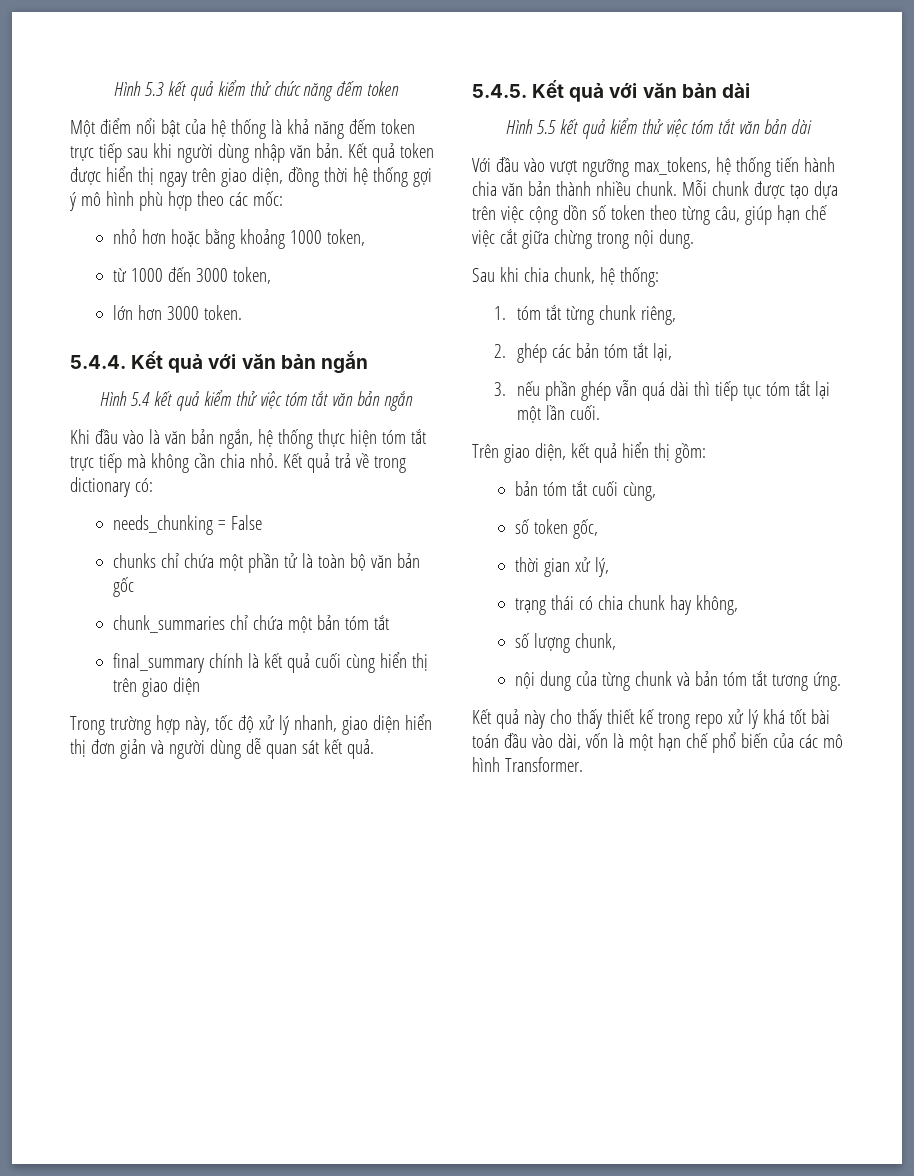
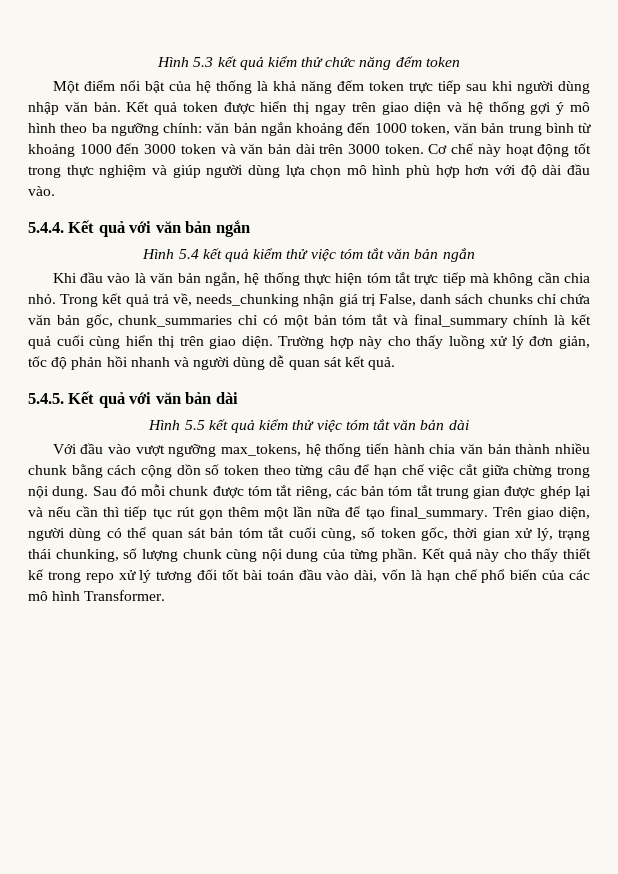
- Kết quả token được hiển thị ngay trên giao diện, đồng thời hệ thống gợi ý mô hình phù hợp theo các mốc:
- nhỏ hơn hoặc bằng khoảng 1000 token,
- từ 1000 đến 3000 token,
- lớn hơn 3000 token.
+ Kết quả token được hiển thị ngay trên giao diện và hệ thống gợi ý mô hình theo ba ngưỡng chính: văn bản ngắn khoảng đến 1000 token, văn bản trung bình từ khoảng 1000 đến 3000 token và văn bản dài trên 3000 token. Cơ chế này hoạt động tốt trong thực nghiệm và giúp người dùng lựa chọn mô hình phù hợp hơn với độ dài đầu vào.
- Kết quả trả về trong dictionary có:
- needs_chunking = False
- chunks chỉ chứa một phần tử là toàn bộ văn bản gốc
- chunk_summaries chỉ chứa một bản tóm tắt
- final_summary chính là kết quả cuối cùng hiển thị trên giao diện
- Trong trường hợp này, tốc độ xử lý nhanh, giao diện hiển thị đơn giản và người dùng dễ quan sát kết quả.
+ Trong kết quả trả về, needs_chunking nhận giá trị False, danh sách chunks chỉ chứa văn bản gốc, chunk_summaries chỉ có một bản tóm tắt và final_summary chính là kết quả cuối cùng hiển thị trên giao diện. Trường hợp này cho thấy luồng xử lý đơn giản, tốc độ phản hồi nhanh và người dùng dễ quan sát kết quả.
- Với đầu vào vượt ngưỡng max_tokens, hệ thống tiến hành chia văn bản thành nhiều chunk. Mỗi chunk được tạo dựa trên việc cộng dồn số token theo từng câu, giúp hạn chế việc cắt giữa chừng trong nội dung.
- Sau khi chia chunk, hệ thống:
- 1. tóm tắt từng chunk riêng,
- 2. ghép các bản tóm tắt lại,
- 3. nếu phần ghép vẫn quá dài thì tiếp tục tóm tắt lại một lần cuối.
- Trên giao diện, kết quả hiển thị gồm:
- bản tóm tắt cuối cùng,
- số token gốc,
- thời gian xử lý,
- trạng thái có chia chunk hay không,
- số lượng chunk,
- nội dung của từng chunk và bản tóm tắt tương ứng.
- Kết quả này cho thấy thiết kế trong repo xử lý khá tốt bài toán đầu vào dài, vốn là một hạn chế phổ biến của các mô hình Transformer.
+ Với đầu vào vượt ngưỡng max_tokens, hệ thống tiến hành chia văn bản thành nhiều chunk bằng cách cộng dồn số token theo từng câu để hạn chế việc cắt giữa chừng trong nội dung. Sau đó mỗi chunk được tóm tắt riêng, các bản tóm tắt trung gian được ghép lại và nếu cần thì tiếp tục rút gọn thêm một lần nữa để tạo final_summary. Trên giao diện, người dùng có thể quan sát bản tóm tắt cuối cùng, số token gốc, thời gian xử lý, trạng thái chunking, số lượng chunk cùng nội dung của từng phần. Kết quả này cho thấy thiết kế trong repo xử lý tương đối tốt bài toán đầu vào dài, vốn là hạn chế phổ biến của các mô hình Transformer.

